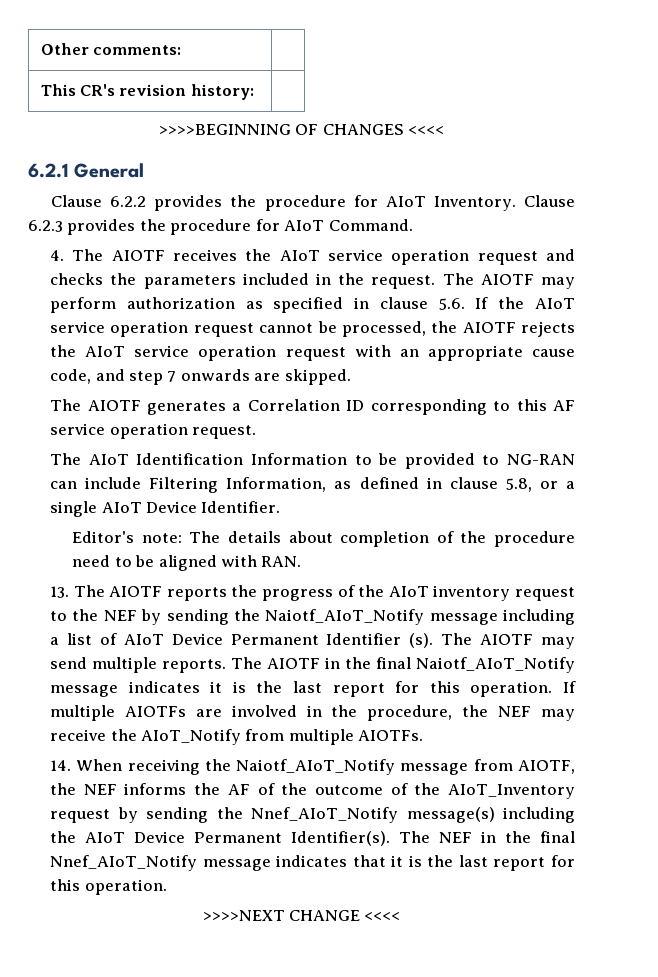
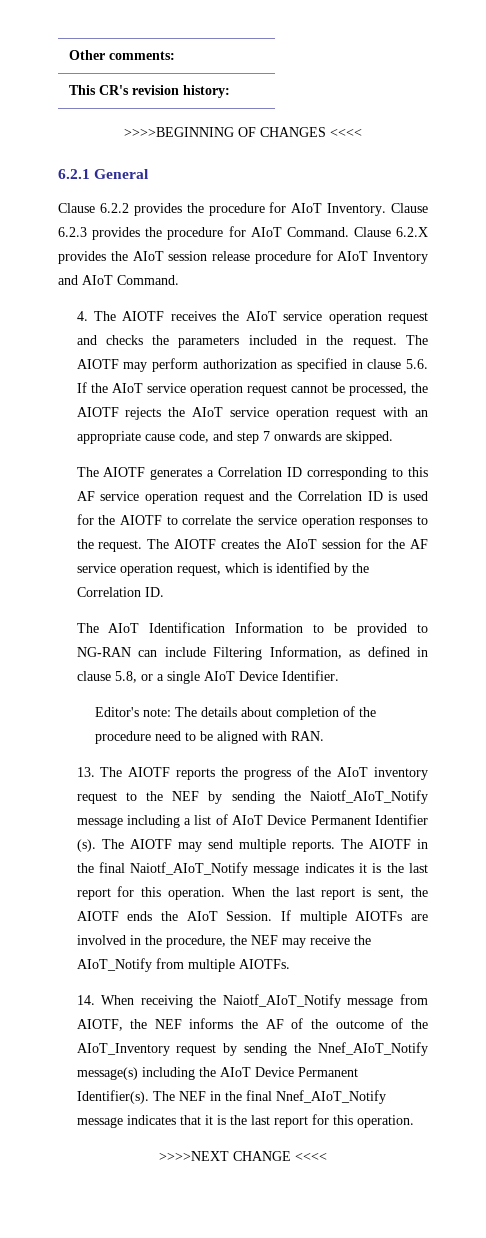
+ Clause 6.2.X provides the AIoT session release procedure for AIoT Inventory and AIoT Command.
- The AIOTF generates a Correlation ID corresponding to this AF service operation request.
+ The AIOTF generates a Correlation ID corresponding to this AF service operation request and the Correlation ID is used for the AIOTF to correlate the service operation responses to the request. The AIOTF creates the AIoT session for the AF service operation request, which is identified by the Correlation ID.
+ When the last report is sent, the AIOTF ends the AIoT Session.

